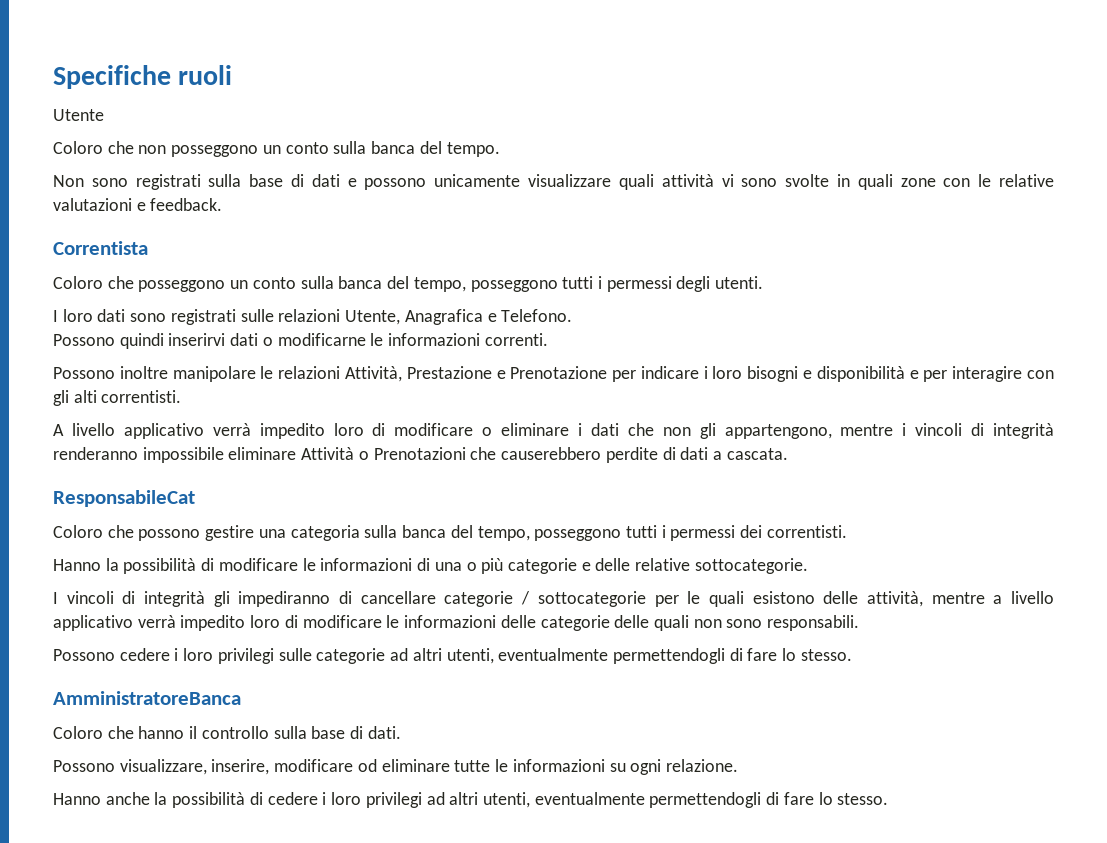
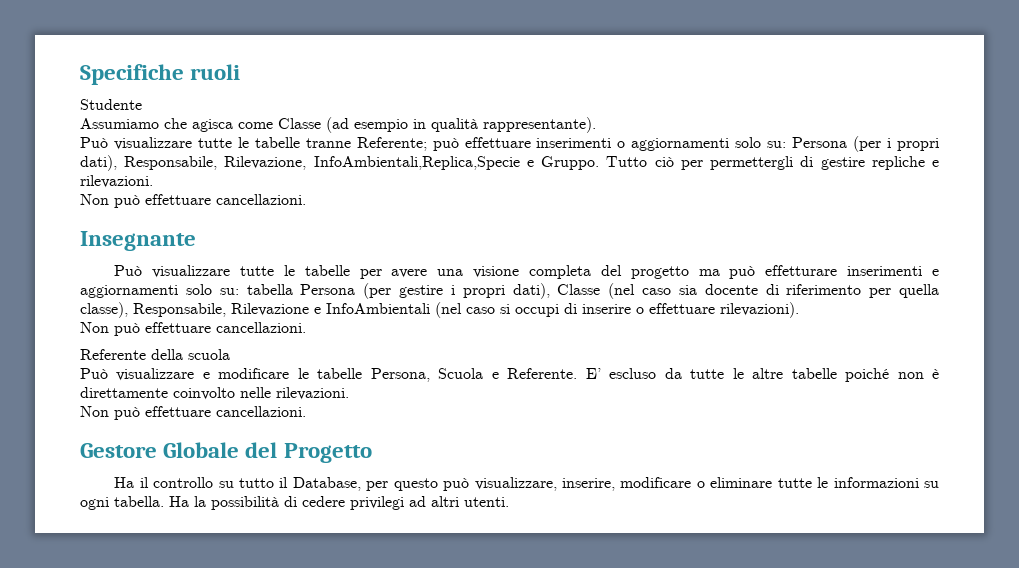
- Utente
- Coloro che non posseggono un conto sulla banca del tempo.
- Non sono registrati sulla base di dati e possono unicamente visualizzare quali attività vi sono svolte in quali zone con le relative valutazioni e feedback.
- Correntista
- Coloro che posseggono un conto sulla banca del tempo, posseggono tutti i permessi degli utenti.
- I loro dati sono registrati sulle relazioni Utente, Anagrafica e Telefono.
- Possono quindi inserirvi dati o modificarne le informazioni correnti.
- Possono inoltre manipolare le relazioni Attività, Prestazione e Prenotazione per indicare i loro bisogni e disponibilità e per interagire con gli alti correntisti.
- A livello applicativo verrà impedito loro di modificare o eliminare i dati che non gli appartengono, mentre i vincoli di integrità renderanno impossibile eliminare Attività o Prenotazioni che causerebbero perdite di dati a cascata.
- ResponsabileCat
- Coloro che possono gestire una categoria sulla banca del tempo, posseggono tutti i permessi dei correntisti.
- Hanno la possibilità di modificare le informazioni di una o più categorie e delle relative sottocategorie.
- I vincoli di integrità gli impediranno di cancellare categorie / sottocategorie per le quali esistono delle attività, mentre a livello applicativo verrà impedito loro di modificare le informazioni delle categorie delle quali non sono responsabili.
- Possono cedere i loro privilegi sulle categorie ad altri utenti, eventualmente permettendogli di fare lo stesso.
- AmministratoreBanca
- Coloro che hanno il controllo sulla base di dati.
- Possono visualizzare, inserire, modificare od eliminare tutte le informazioni su ogni relazione.
- Hanno anche la possibilità di cedere i loro privilegi ad altri utenti, eventualmente permettendogli di fare lo stesso.
+ Studente
+ Assumiamo che agisca come Classe (ad esempio in qualità rappresentante).
+ Può visualizzare tutte le tabelle tranne Referente; può effettuare inserimenti o aggiornamenti solo su: Persona (per i propri dati), Responsabile, Rilevazione, InfoAmbientali,Replica,Specie e Gruppo. Tutto ciò per permettergli di gestire repliche e rilevazioni.
+ Non può effettuare cancellazioni.
+ Insegnante
+ Può visualizzare tutte le tabelle per avere una visione completa del progetto ma può effetturare inserimenti e aggiornamenti solo su: tabella Persona (per gestire i propri dati), Classe (nel caso sia docente di riferimento per quella classe), Responsabile, Rilevazione e InfoAmbientali (nel caso si occupi di inserire o effettuare rilevazioni).
+ Non può effettuare cancellazioni.
+ Referente della scuola
+ Può visualizzare e modificare le tabelle Persona, Scuola e Referente. E’ escluso da tutte le altre tabelle poiché non è direttamente coinvolto nelle rilevazioni.
+ Non può effettuare cancellazioni.
+ Gestore Globale del Progetto
+ Ha il controllo su tutto il Database, per questo può visualizzare, inserire, modificare o eliminare tutte le informazioni su ogni tabella. Ha la possibilità di cedere privilegi ad altri utenti.

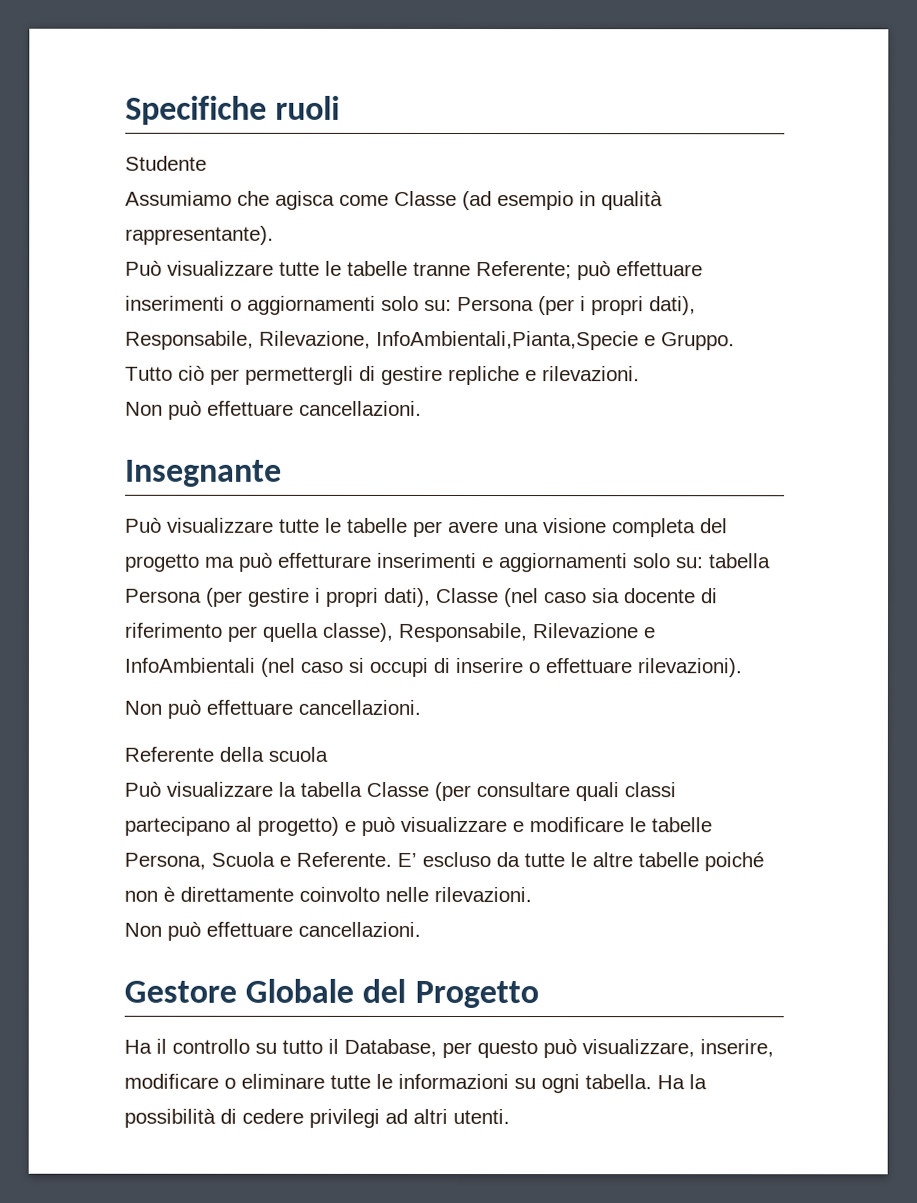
- Può visualizzare tutte le tabelle tranne Referente; può effettuare inserimenti o aggiornamenti solo su: Persona (per i propri dati), Responsabile, Rilevazione, InfoAmbientali,Replica,Specie e Gruppo.
+ Può visualizzare tutte le tabelle tranne Referente; può effettuare inserimenti o aggiornamenti solo su: Persona (per i propri dati), Responsabile, Rilevazione, InfoAmbientali,Pianta,Specie e Gruppo.
- Può visualizzare e modificare le tabelle Persona, Scuola e Referente.
+ Può visualizzare la tabella Classe (per consultare quali classi partecipano al progetto) e può visualizzare e modificare le tabelle Persona, Scuola e Referente.

